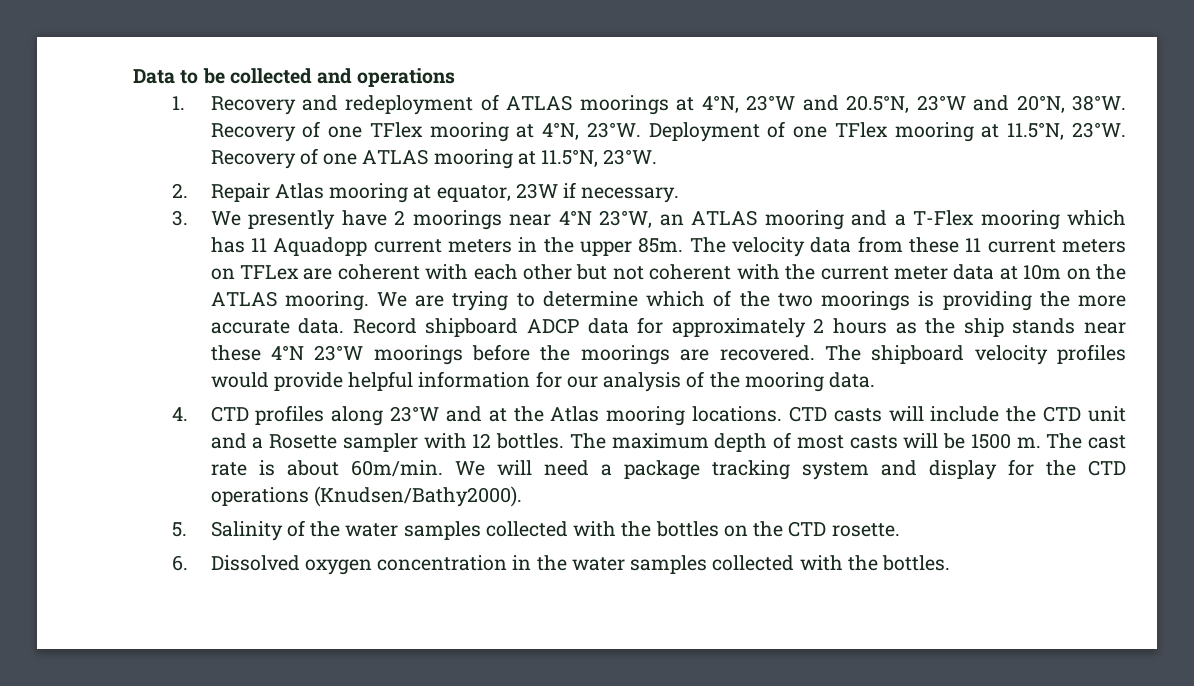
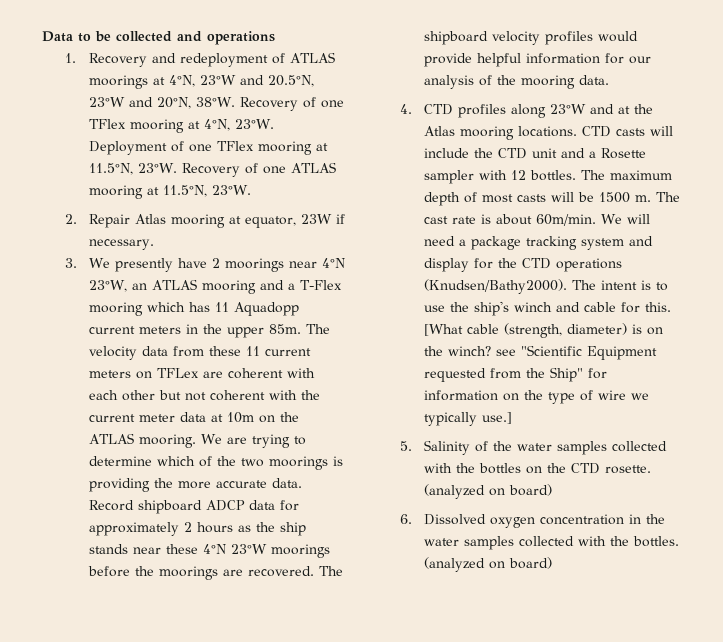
+ The intent is to use the ship's winch and cable for this. [What cable (strength, diameter) is on the winch? see "Scientific Equipment requested from the Ship" for information on the type of wire we typically use.]
- 5. Salinity of the water samples collected with the bottles on the CTD rosette.
+ 5. Salinity of the water samples collected with the bottles on the CTD rosette. (analyzed on board)
- 6. Dissolved oxygen concentration in the water samples collected with the bottles.
+ 6. Dissolved oxygen concentration in the water samples collected with the bottles. (analyzed on board)

